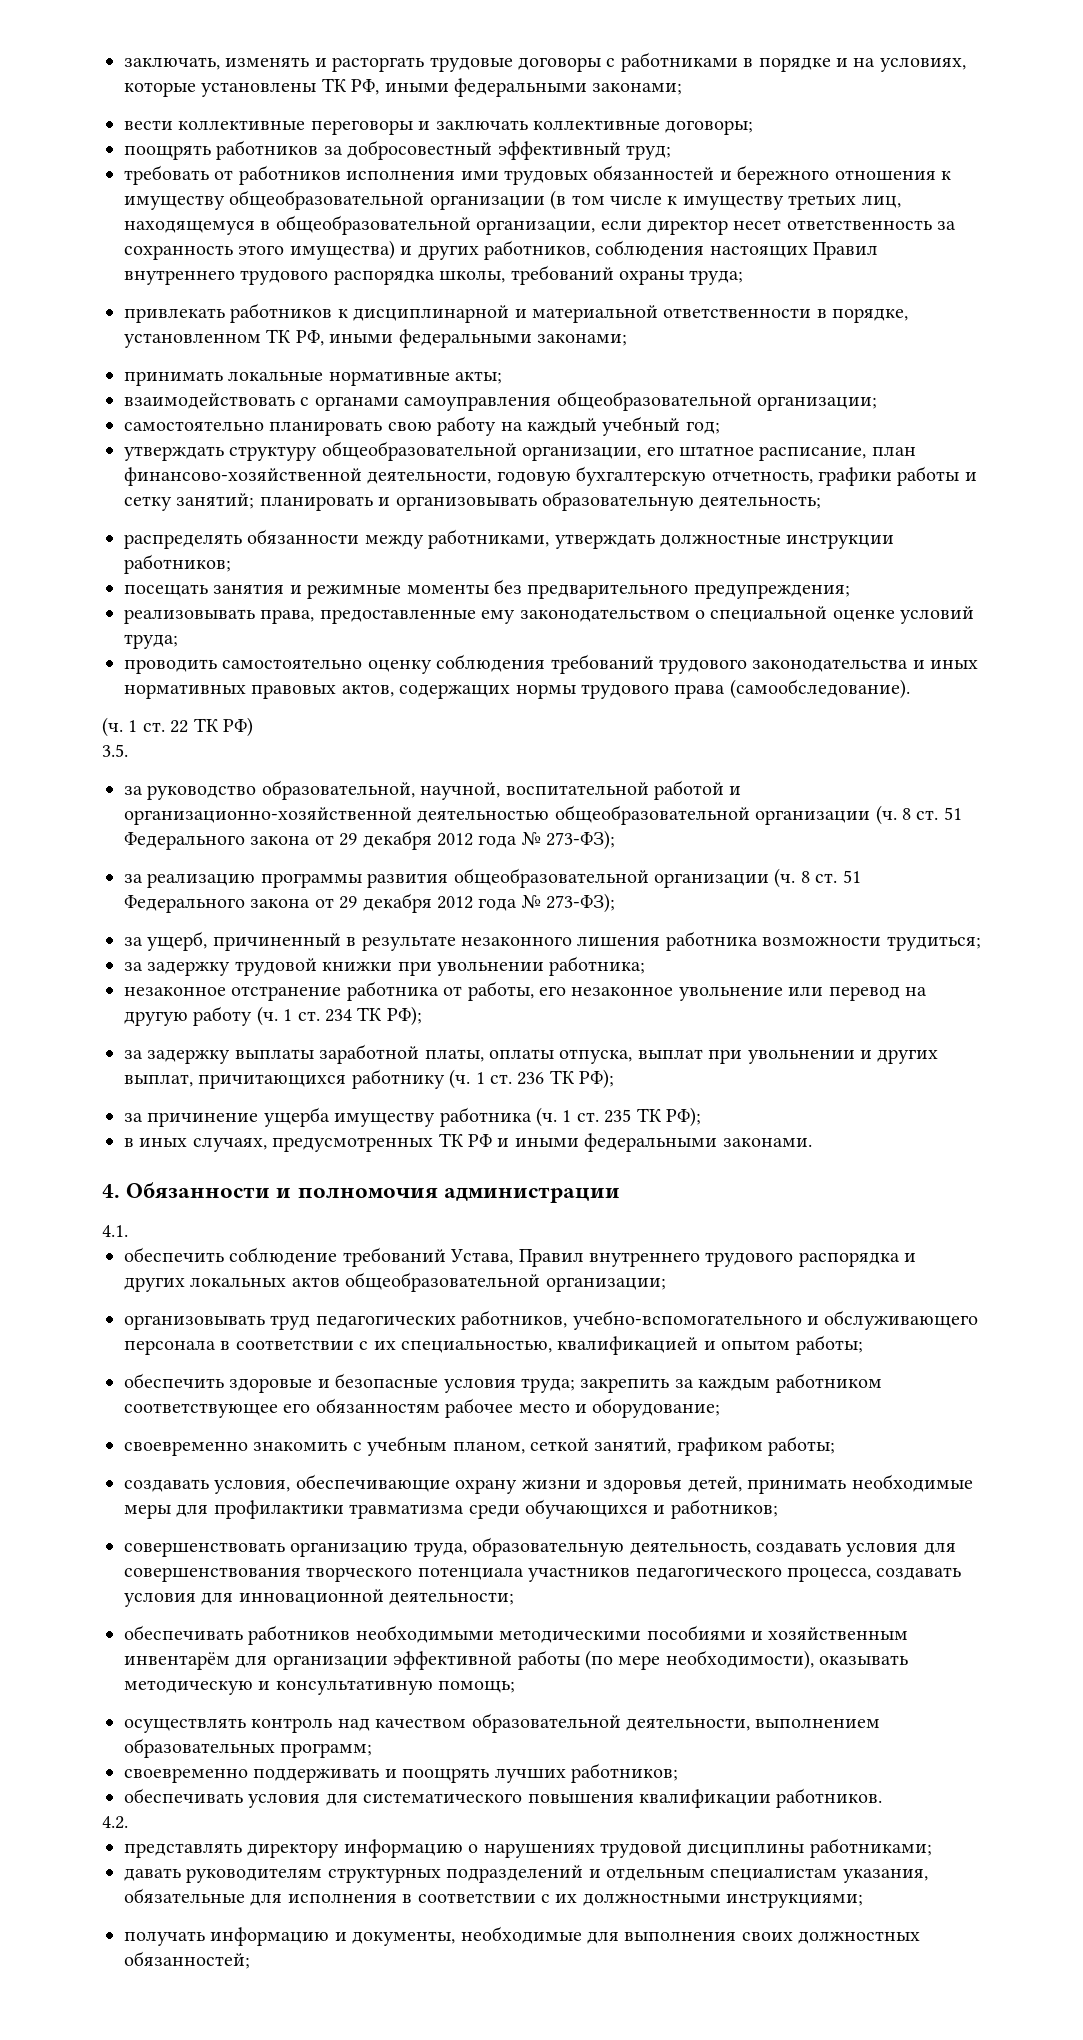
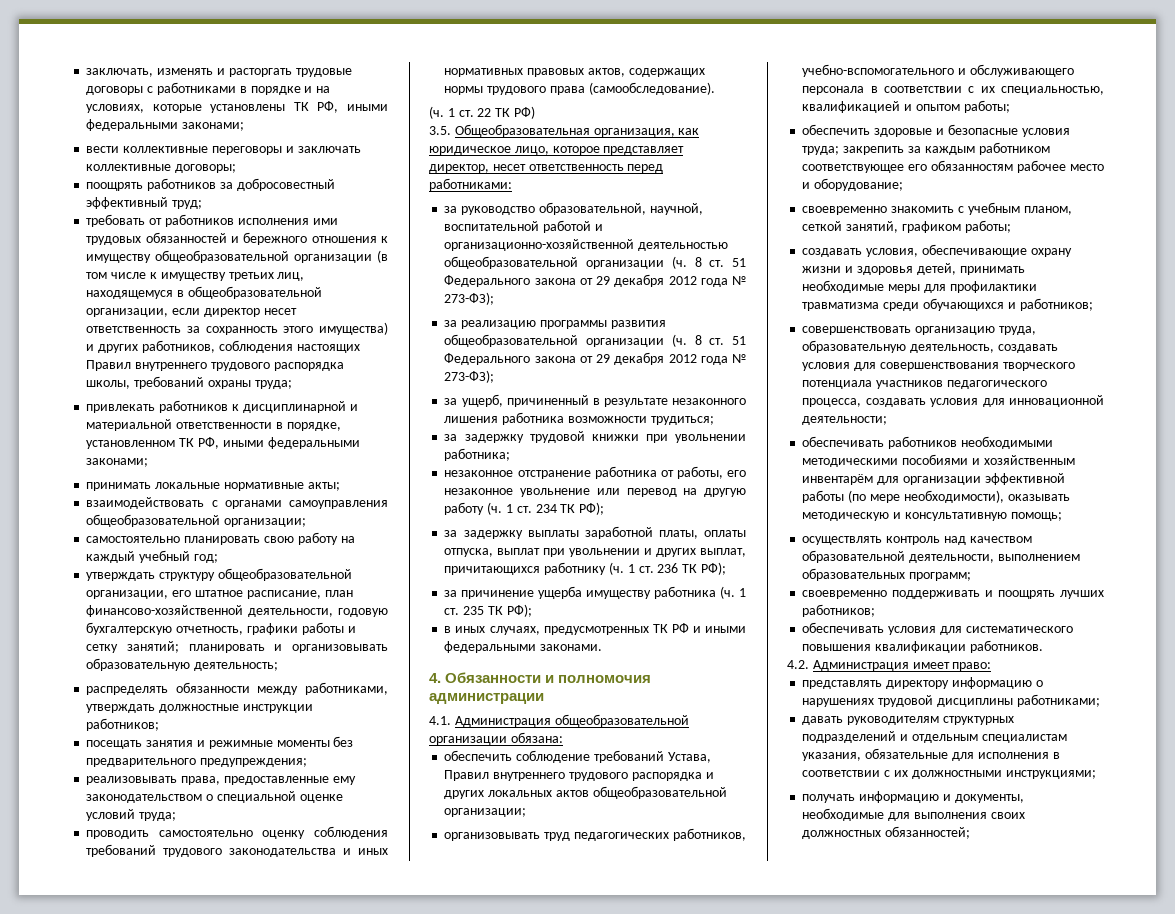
- 3.5.
+ 3.5. Общеобразовательная организация, как юридическое лицо, которое представляет директор, несет ответственность перед работниками:
- 4.1.
+ 4.1. Администрация общеобразовательной организации обязана:
- 4.2.
+ 4.2. Администрация имеет право:

